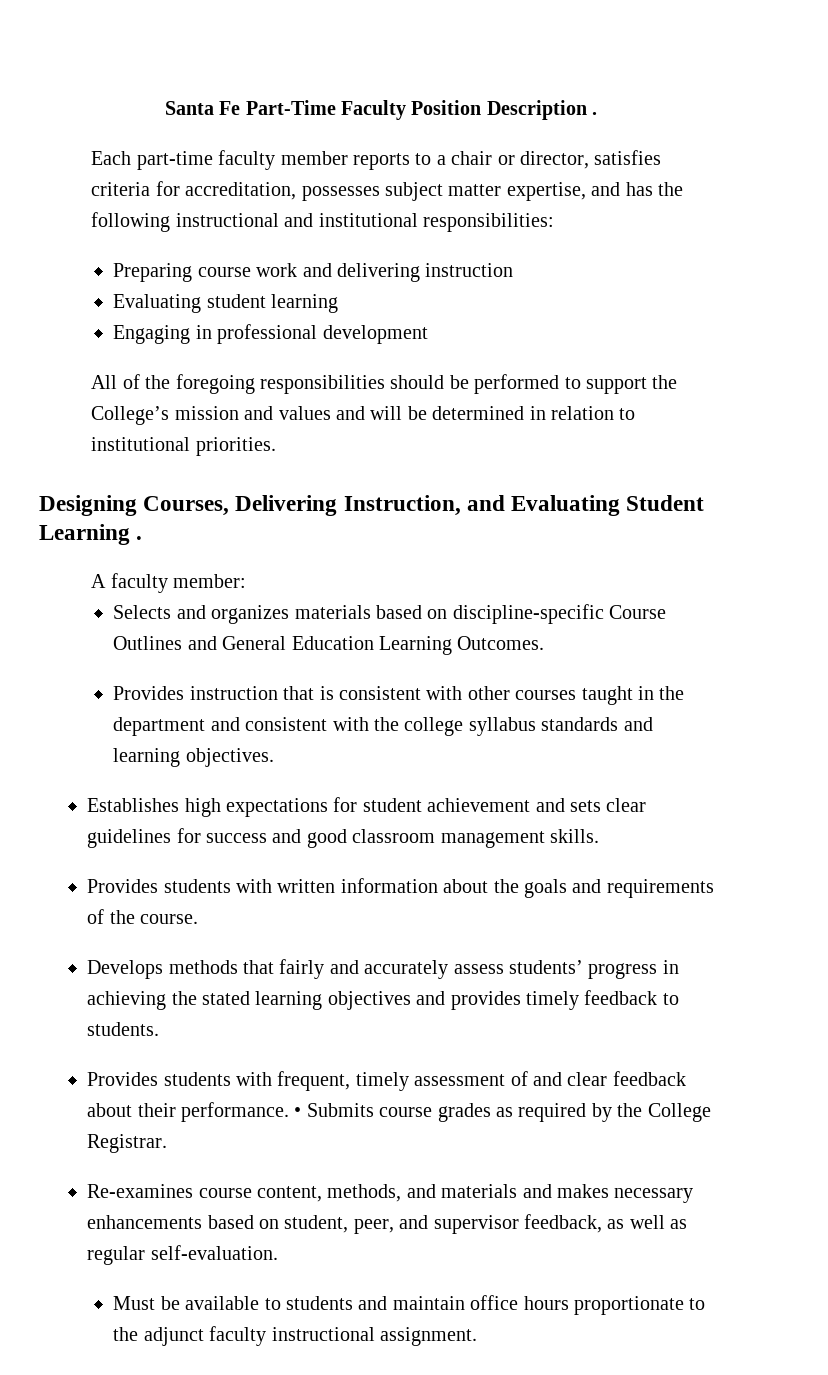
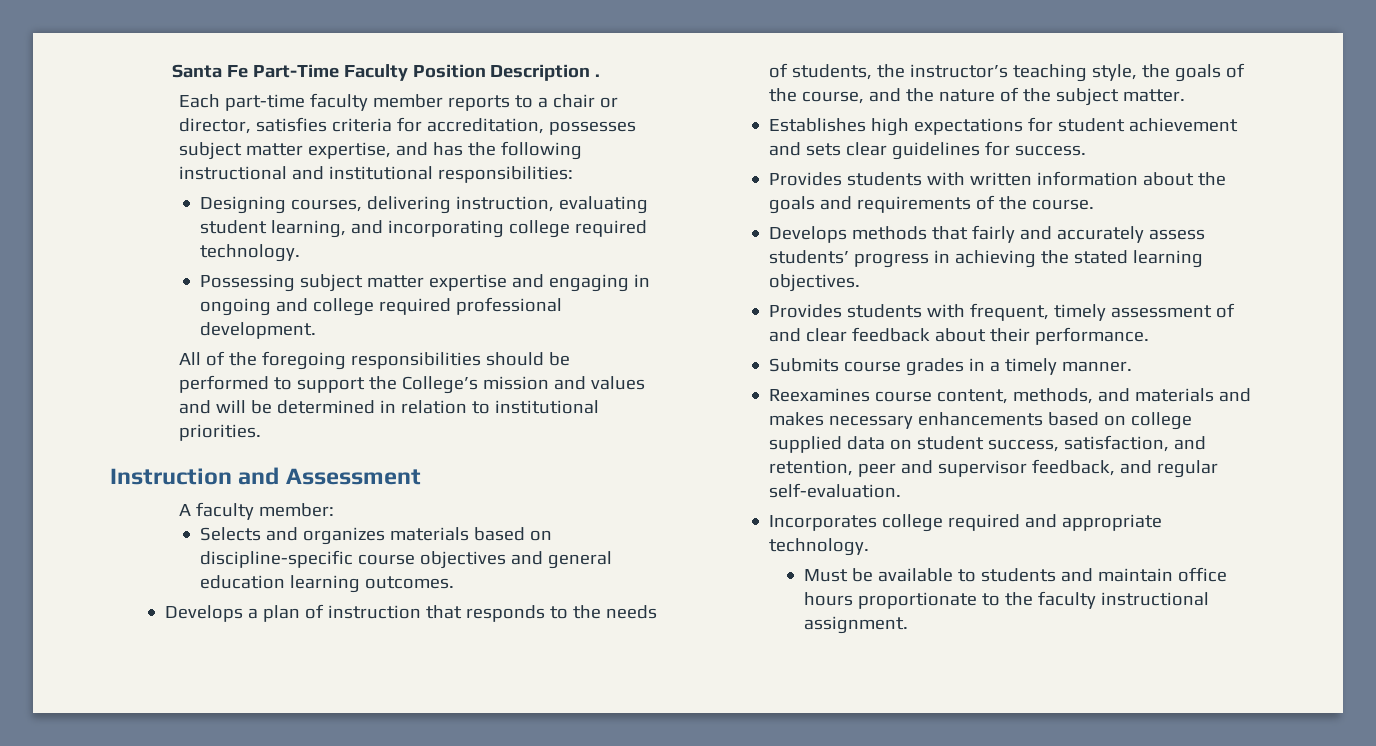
- Preparing course work and delivering instruction
- Evaluating student learning
- Engaging in professional development
+ Designing courses, delivering instruction, evaluating student learning, and incorporating college required technology.
+ Possessing subject matter expertise and engaging in ongoing and college required professional development.
- Designing Courses, Delivering Instruction, and Evaluating Student Learning .
+ Instruction and Assessment
- Selects and organizes materials based on discipline-specific Course Outlines and General Education Learning Outcomes.
- Provides instruction that is consistent with other courses taught in the department and consistent with the college syllabus standards and learning objectives.
+ Selects and organizes materials based on discipline-specific course objectives and general education learning outcomes.
+ Develops a plan of instruction that responds to the needs of students, the instructor’s teaching style, the goals of the course, and the nature of the subject matter.
- Establishes high expectations for student achievement and sets clear guidelines for success and good classroom management skills.
+ Establishes high expectations for student achievement and sets clear guidelines for success.
- Develops methods that fairly and accurately assess students’ progress in achieving the stated learning objectives and provides timely feedback to students.
+ Develops methods that fairly and accurately assess students’ progress in achieving the stated learning objectives.
- Provides students with frequent, timely assessment of and clear feedback about their performance. • Submits course grades as required by the College Registrar.
- Re-examines course content, methods, and materials and makes necessary enhancements based on student, peer, and supervisor feedback, as well as regular self-evaluation.
+ Provides students with frequent, timely assessment of and clear feedback about their performance.
+ Submits course grades in a timely manner.
+ Reexamines course content, methods, and materials and makes necessary enhancements based on college supplied data on student success, satisfaction, and retention, peer and supervisor feedback, and regular self-evaluation.
+ Incorporates college required and appropriate technology.
- Must be available to students and maintain office hours proportionate to the adjunct faculty instructional assignment.
+ Must be available to students and maintain office hours proportionate to the faculty instructional assignment.

